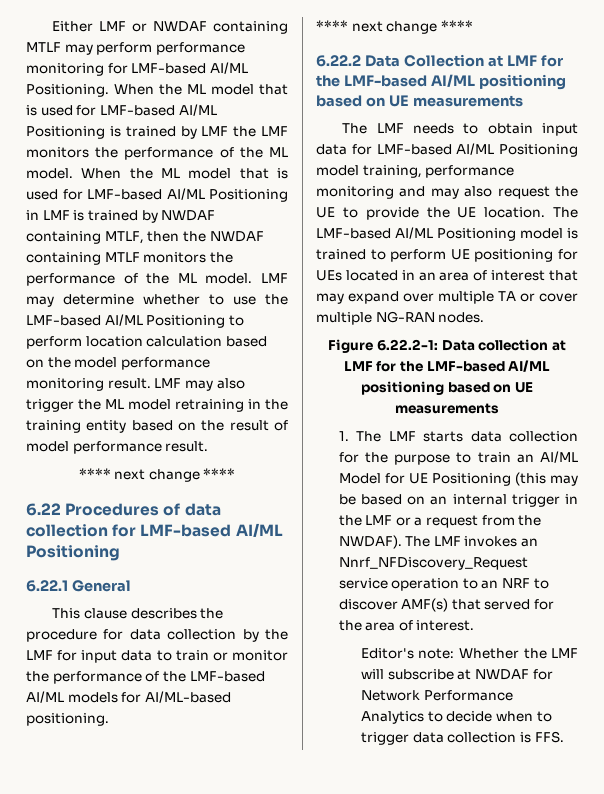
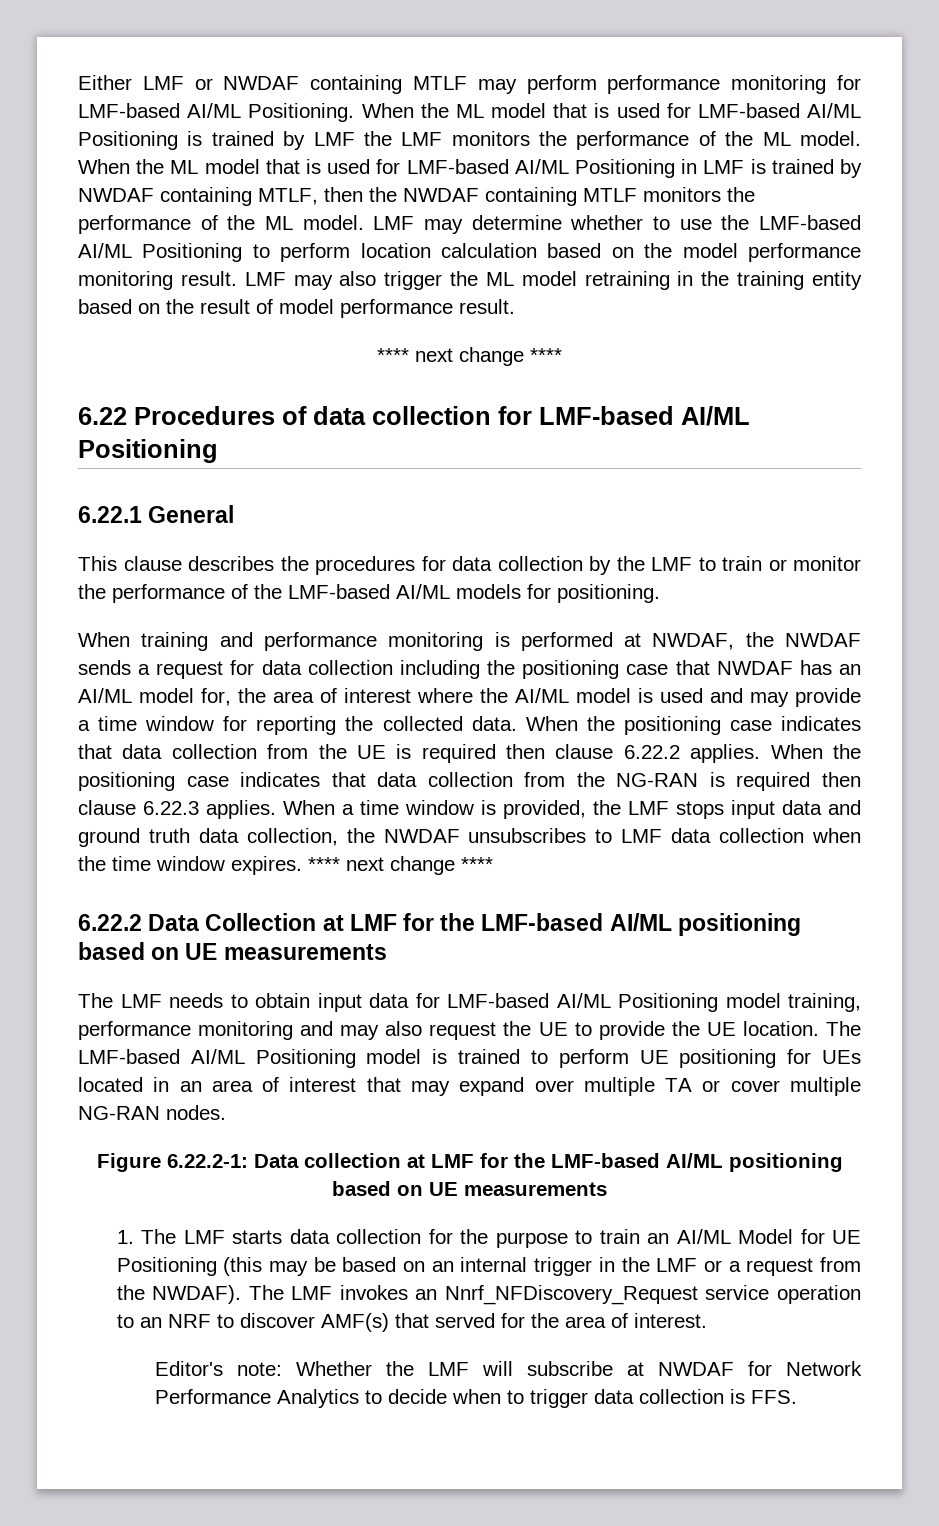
- This clause describes the procedure for data collection by the LMF for input data to train or monitor the performance of the LMF-based AI/ML models for AI/ML-based positioning.
+ This clause describes the procedures for data collection by the LMF to train or monitor the performance of the LMF-based AI/ML models for positioning.
+ When training and performance monitoring is performed at NWDAF, the NWDAF sends a request for data collection including the positioning case that NWDAF has an AI/ML model for, the area of interest where the AI/ML model is used and may provide a time window for reporting the collected data. When the positioning case indicates that data collection from the UE is required then clause 6.22.2 applies. When the positioning case indicates that data collection from the NG-RAN is required then clause 6.22.3 applies. When a time window is provided, the LMF stops input data and ground truth data collection, the NWDAF unsubscribes to LMF data collection when the time window expires.

